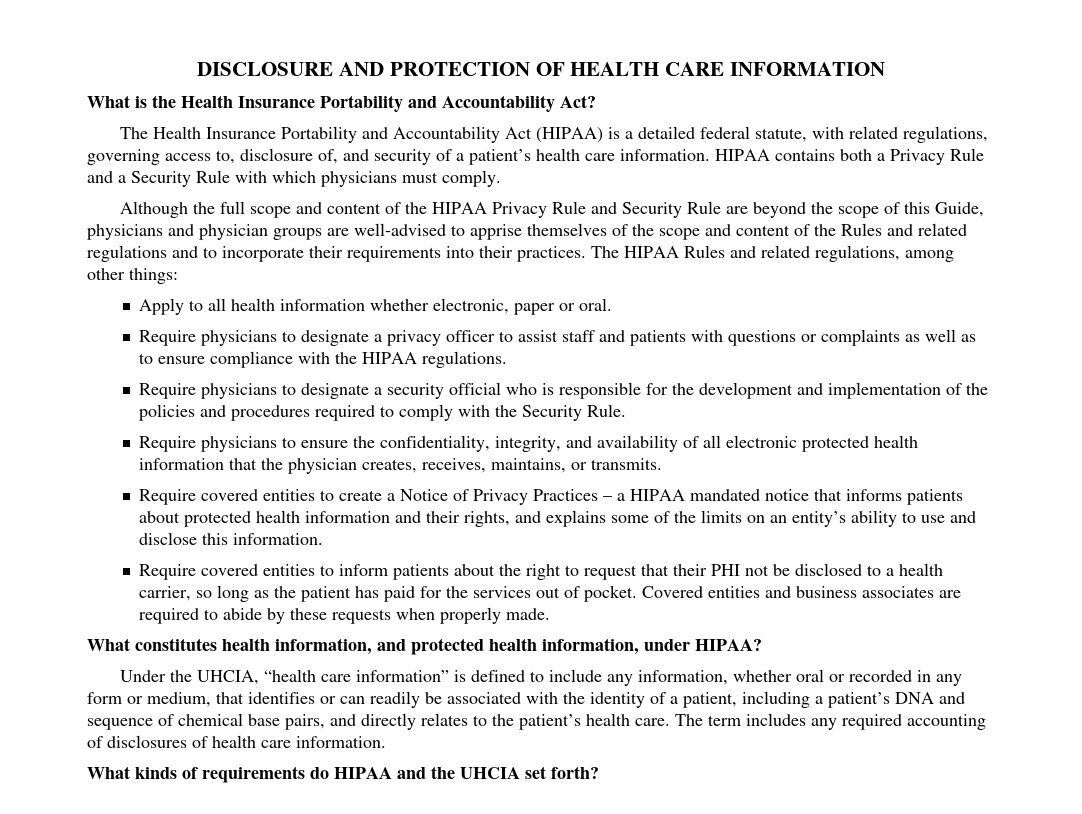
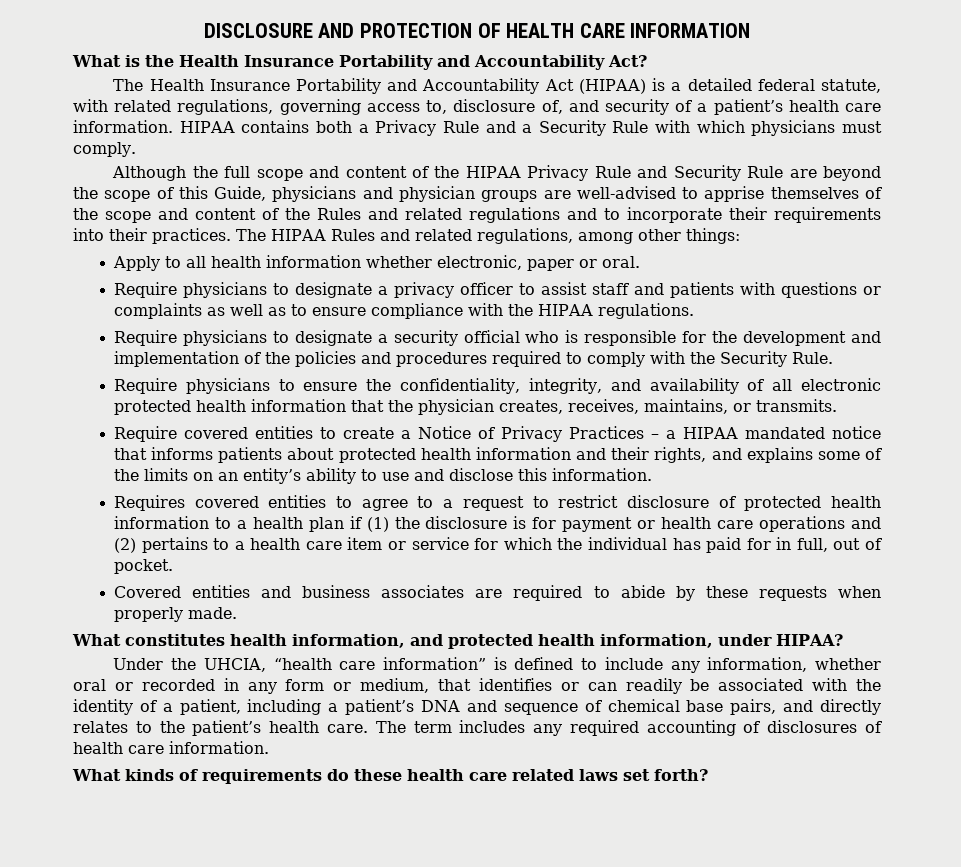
- Require covered entities to inform patients about the right to request that their PHI not be disclosed to a health carrier, so long as the patient has paid for the services out of pocket. Covered entities and business associates are required to abide by these requests when properly made.
+ Requires covered entities to agree to a request to restrict disclosure of protected health information to a health plan if (1) the disclosure is for payment or health care operations and (2) pertains to a health care item or service for which the individual has paid for in full, out of pocket.
+ Covered entities and business associates are required to abide by these requests when properly made.
- What kinds of requirements do HIPAA and the UHCIA set forth?
+ What kinds of requirements do these health care related laws set forth?

